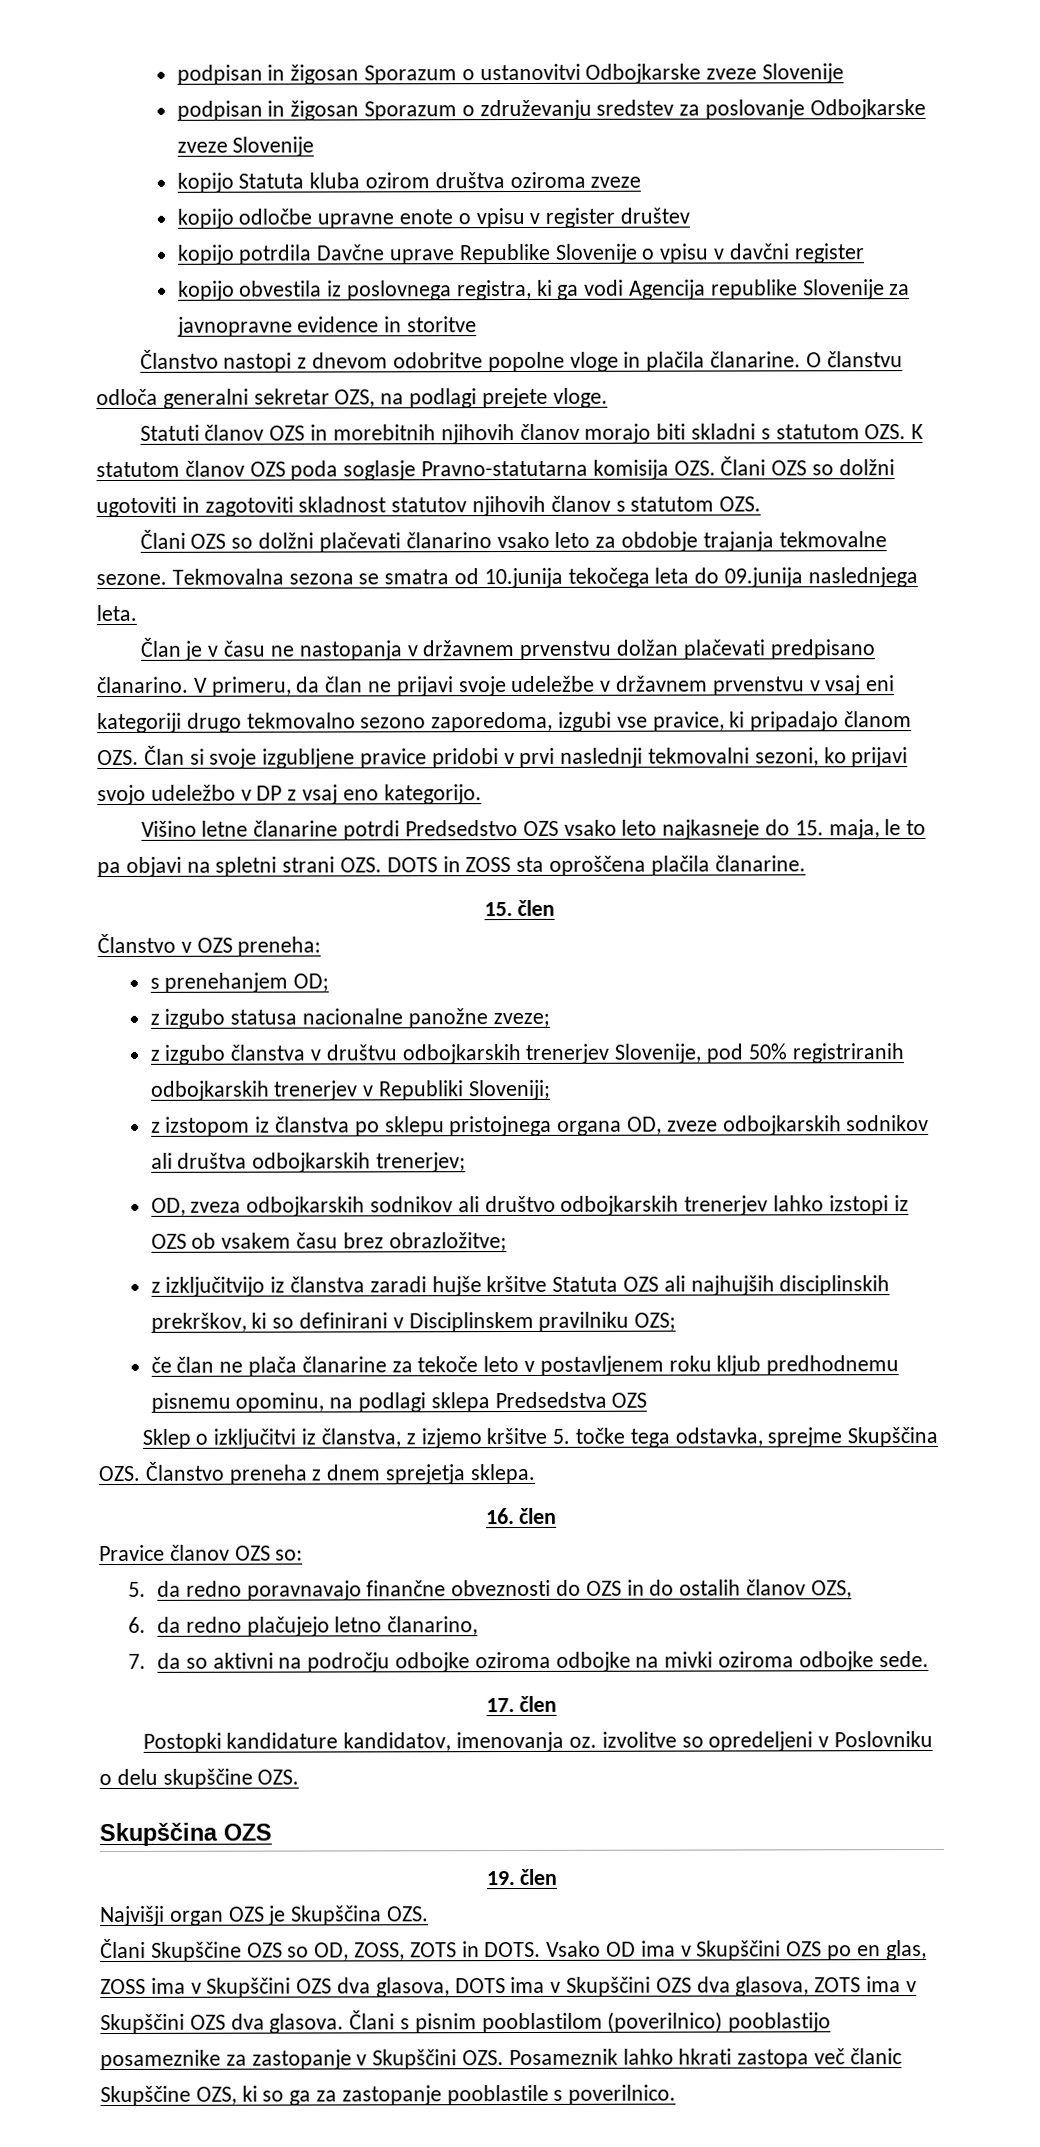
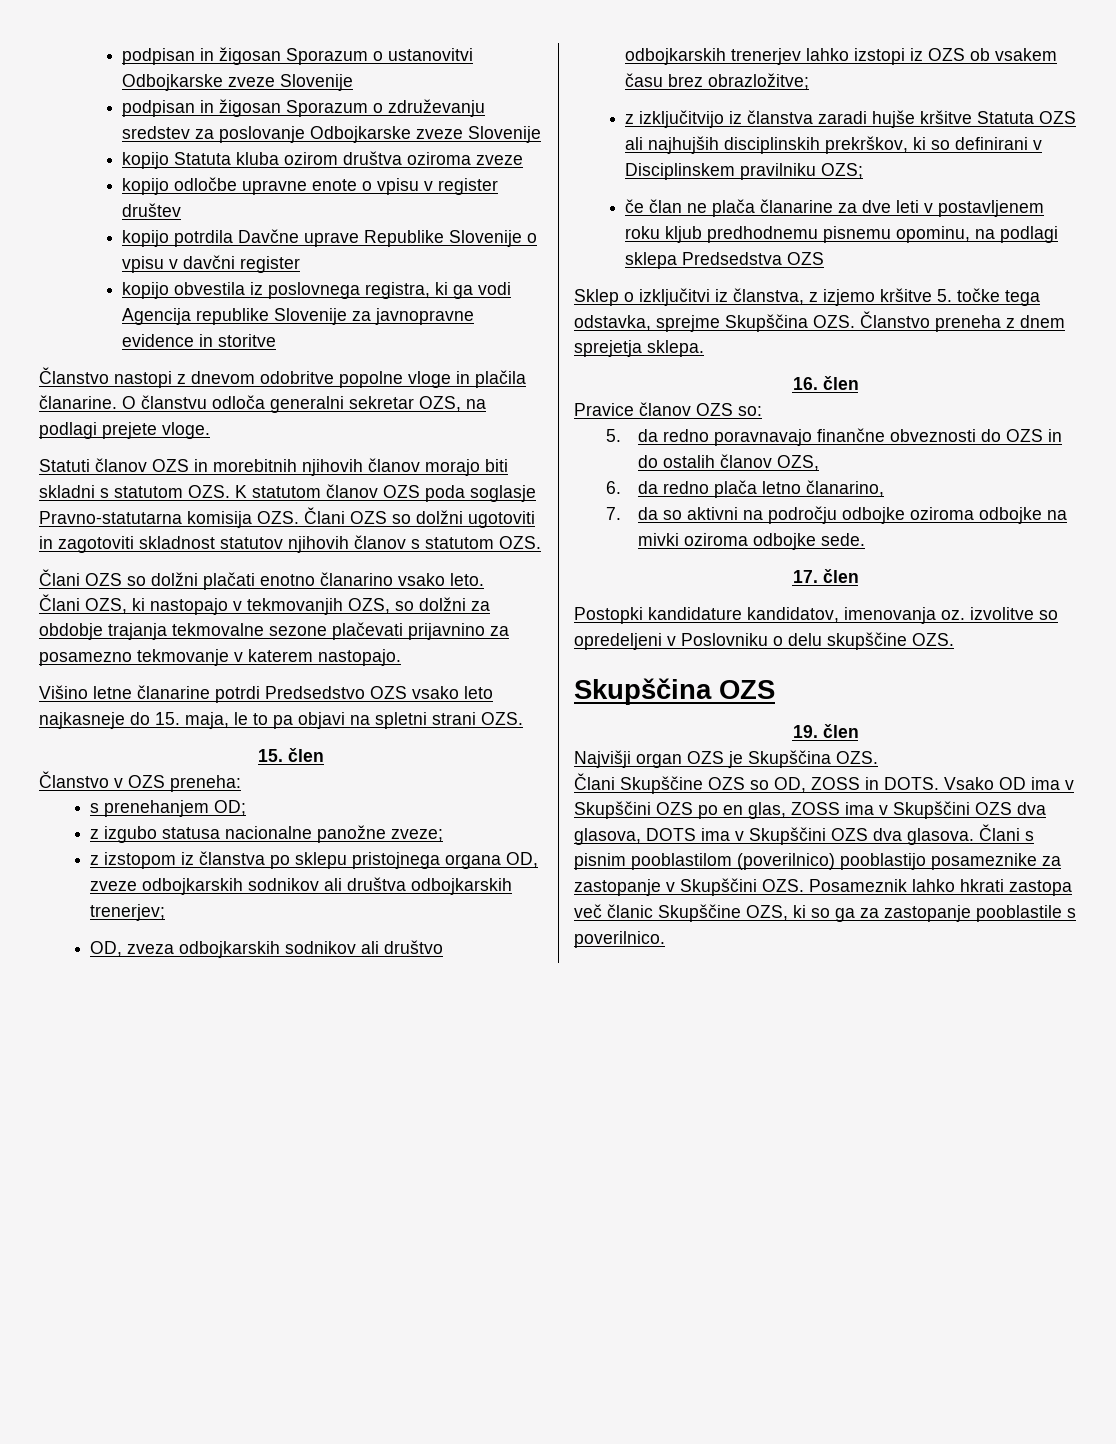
- Člani OZS so dolžni plačevati članarino vsako leto za obdobje trajanja tekmovalne sezone. Tekmovalna sezona se smatra od 10.junija tekočega leta do 09.junija naslednjega leta.
- Član je v času ne nastopanja v državnem prvenstvu dolžan plačevati predpisano članarino. V primeru, da član ne prijavi svoje udeležbe v državnem prvenstvu v vsaj eni kategoriji drugo tekmovalno sezono zaporedoma, izgubi vse pravice, ki pripadajo članom OZS. Član si svoje izgubljene pravice pridobi v prvi naslednji tekmovalni sezoni, ko prijavi svojo udeležbo v DP z vsaj eno kategorijo.
+ Člani OZS so dolžni plačati enotno članarino vsako leto.
+ Člani OZS, ki nastopajo v tekmovanjih OZS, so dolžni za obdobje trajanja tekmovalne sezone plačevati prijavnino za posamezno tekmovanje v katerem nastopajo.
- Višino letne članarine potrdi Predsedstvo OZS vsako leto najkasneje do 15. maja, le to pa objavi na spletni strani OZS. DOTS in ZOSS sta oproščena plačila članarine.
+ Višino letne članarine potrdi Predsedstvo OZS vsako leto najkasneje do 15. maja, le to pa objavi na spletni strani OZS.
- z izgubo članstva v društvu odbojkarskih trenerjev Slovenije, pod 50% registriranih odbojkarskih trenerjev v Republiki Sloveniji;
- če član ne plača članarine za tekoče leto v postavljenem roku kljub predhodnemu pisnemu opominu, na podlagi sklepa Predsedstva OZS
+ če član ne plača članarine za dve leti v postavljenem roku kljub predhodnemu pisnemu opominu, na podlagi sklepa Predsedstva OZS
- 6. da redno plačujejo letno članarino,
+ 6. da redno plača letno članarino,
- Člani Skupščine OZS so OD, ZOSS, ZOTS in DOTS.
+ Člani Skupščine OZS so OD, ZOSS in DOTS.
- Vsako OD ima v Skupščini OZS po en glas, ZOSS ima v Skupščini OZS dva glasova, DOTS ima v Skupščini OZS dva glasova, ZOTS ima v Skupščini OZS dva glasova.
+ Vsako OD ima v Skupščini OZS po en glas, ZOSS ima v Skupščini OZS dva glasova, DOTS ima v Skupščini OZS dva glasova.

